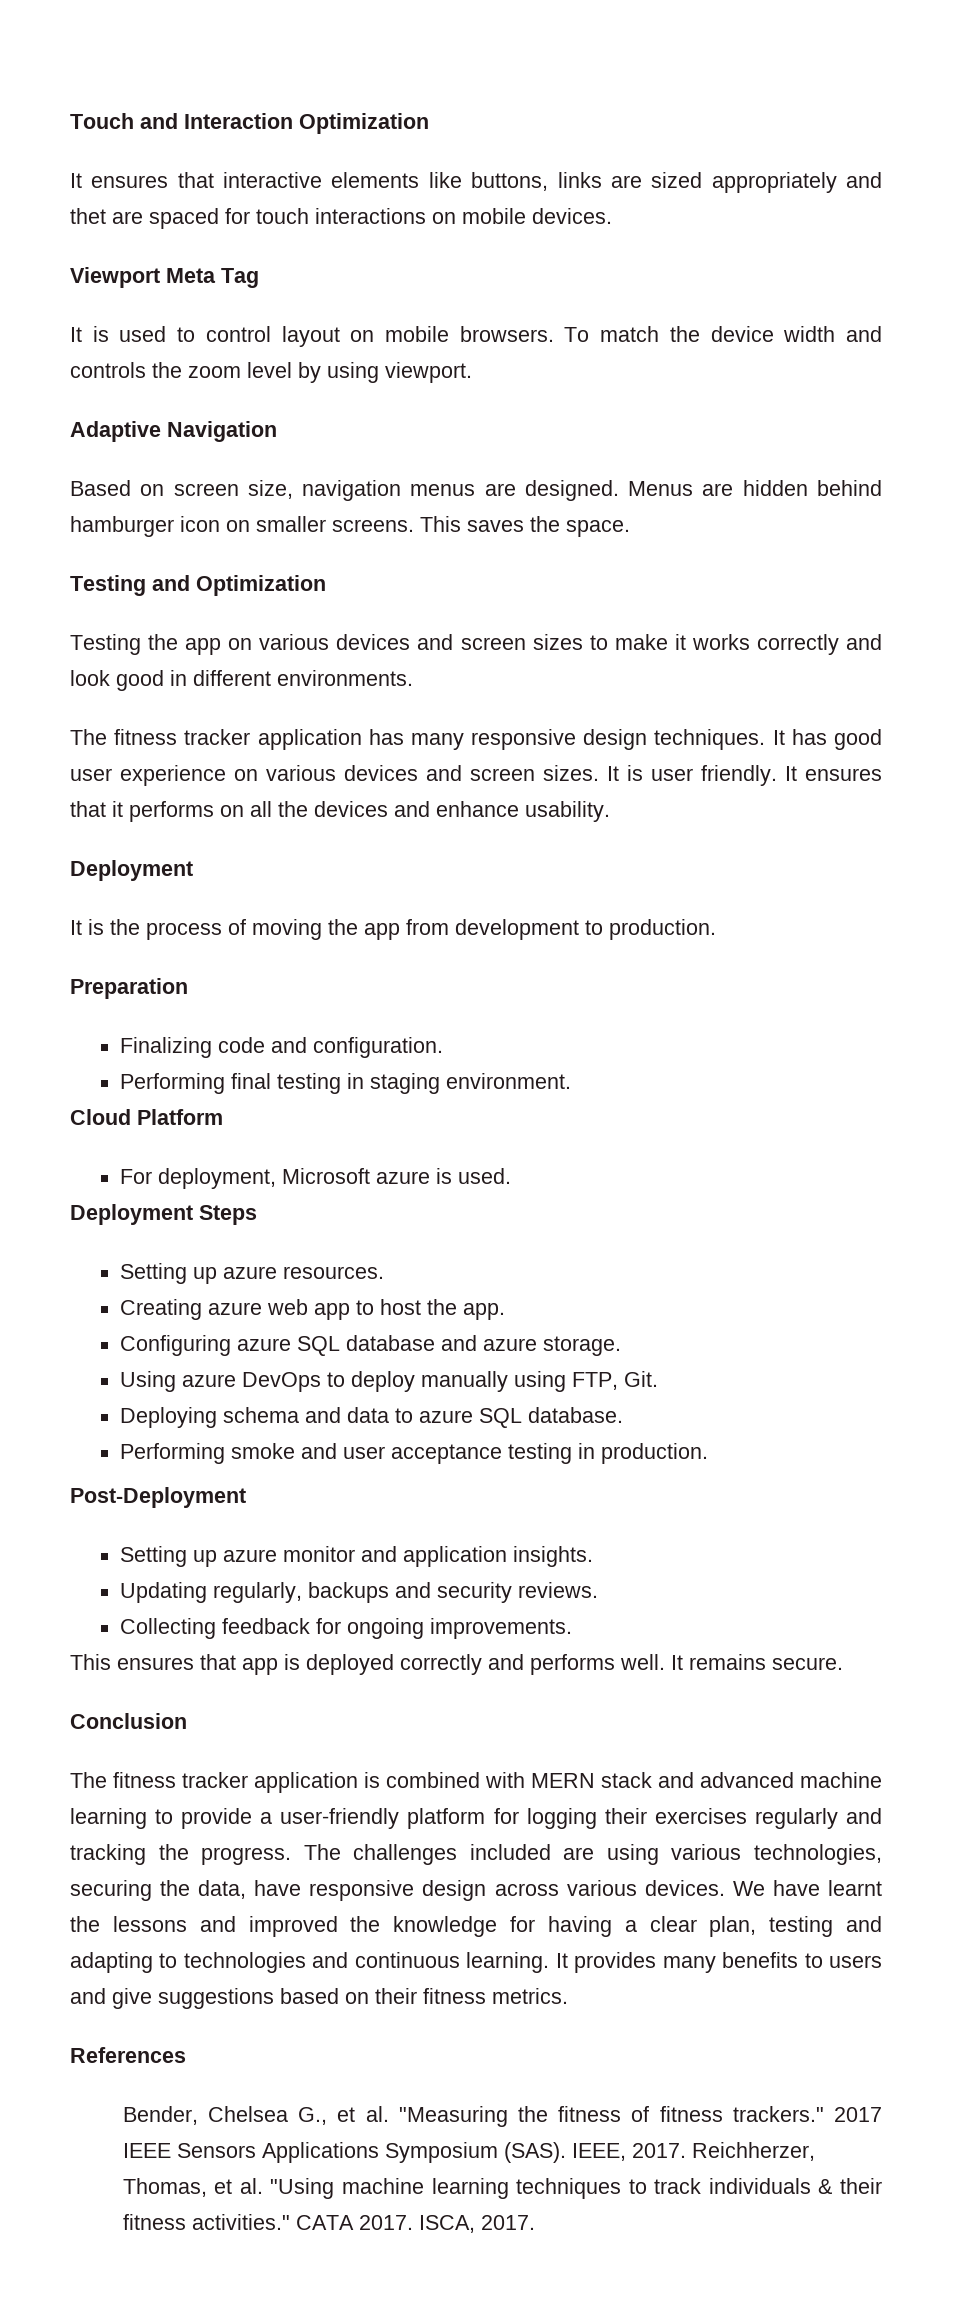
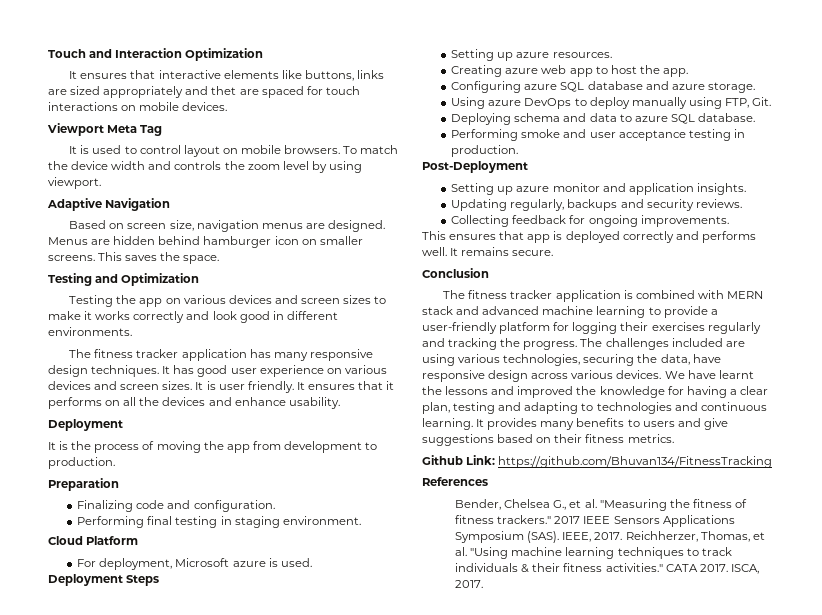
+ Github Link: https://github.com/Bhuvan134/FitnessTracking

